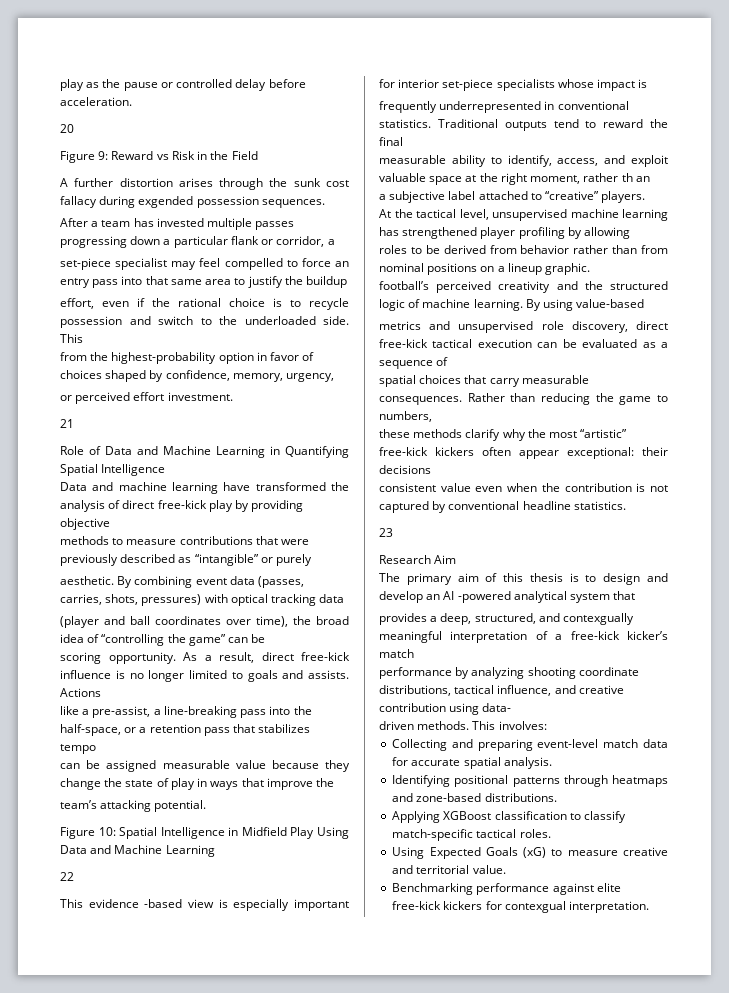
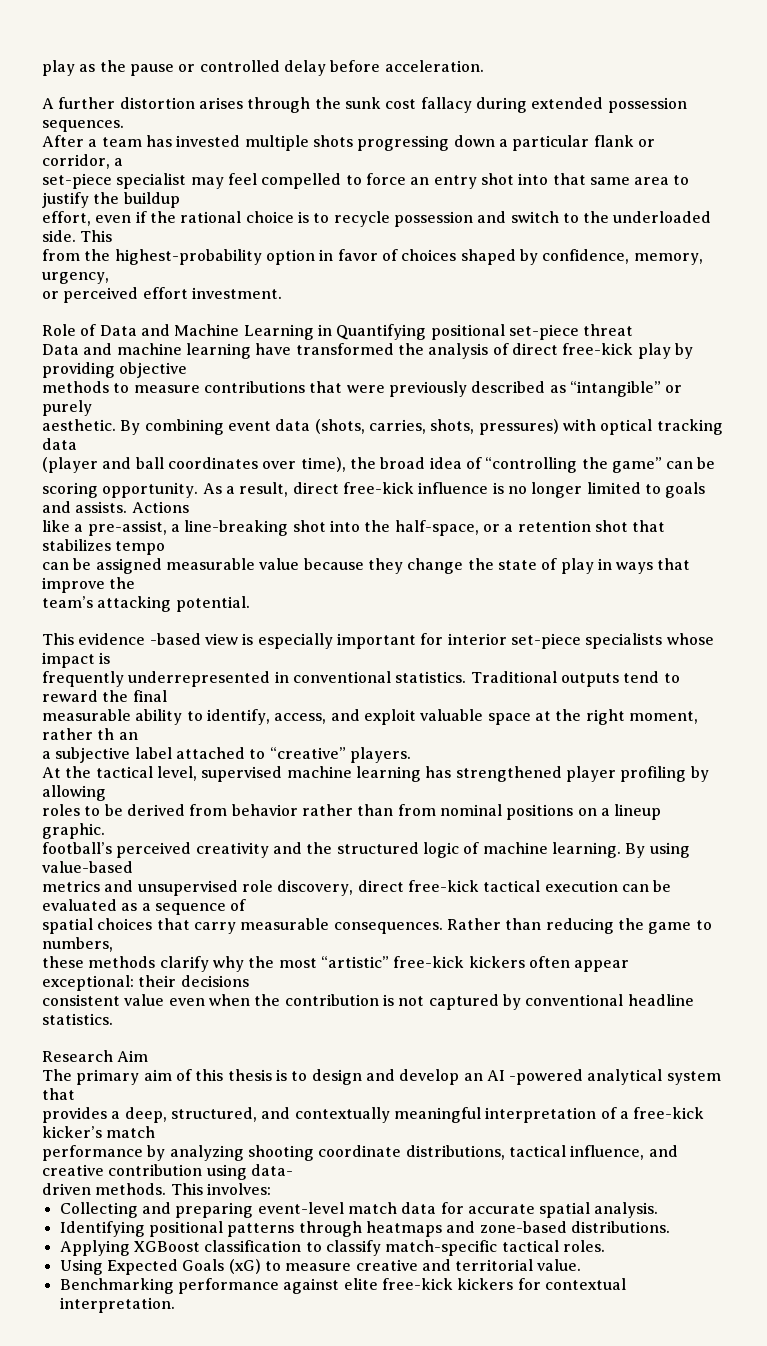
- 20
- Figure 9: Reward vs Risk in the Field
- A further distortion arises through the sunk cost fallacy during exgended possession sequences.
+ A further distortion arises through the sunk cost fallacy during extended possession sequences.
- After a team has invested multiple passes progressing down a particular flank or corridor, a
+ After a team has invested multiple shots progressing down a particular flank or corridor, a
- set-piece specialist may feel compelled to force an entry pass into that same area to justify the buildup
+ set-piece specialist may feel compelled to force an entry shot into that same area to justify the buildup
- 21
- Role of Data and Machine Learning in Quantifying Spatial Intelligence
+ Role of Data and Machine Learning in Quantifying positional set-piece threat
- By combining event data (passes, carries, shots, pressures) with optical tracking data
+ By combining event data (shots, carries, shots, pressures) with optical tracking data
- like a pre-assist, a line-breaking pass into the half-space, or a retention pass that stabilizes tempo
+ like a pre-assist, a line-breaking shot into the half-space, or a retention shot that stabilizes tempo
- Figure 10: Spatial Intelligence in Midfield Play Using Data and Machine Learning
- 22
- At the tactical level, unsupervised machine learning has strengthened player profiling by allowing
+ At the tactical level, supervised machine learning has strengthened player profiling by allowing
- 23
- provides a deep, structured, and contexgually meaningful interpretation of a free-kick kicker’s match
+ provides a deep, structured, and contextually meaningful interpretation of a free-kick kicker’s match
- Benchmarking performance against elite free-kick kickers for contexgual interpretation.
+ Benchmarking performance against elite free-kick kickers for contextual interpretation.

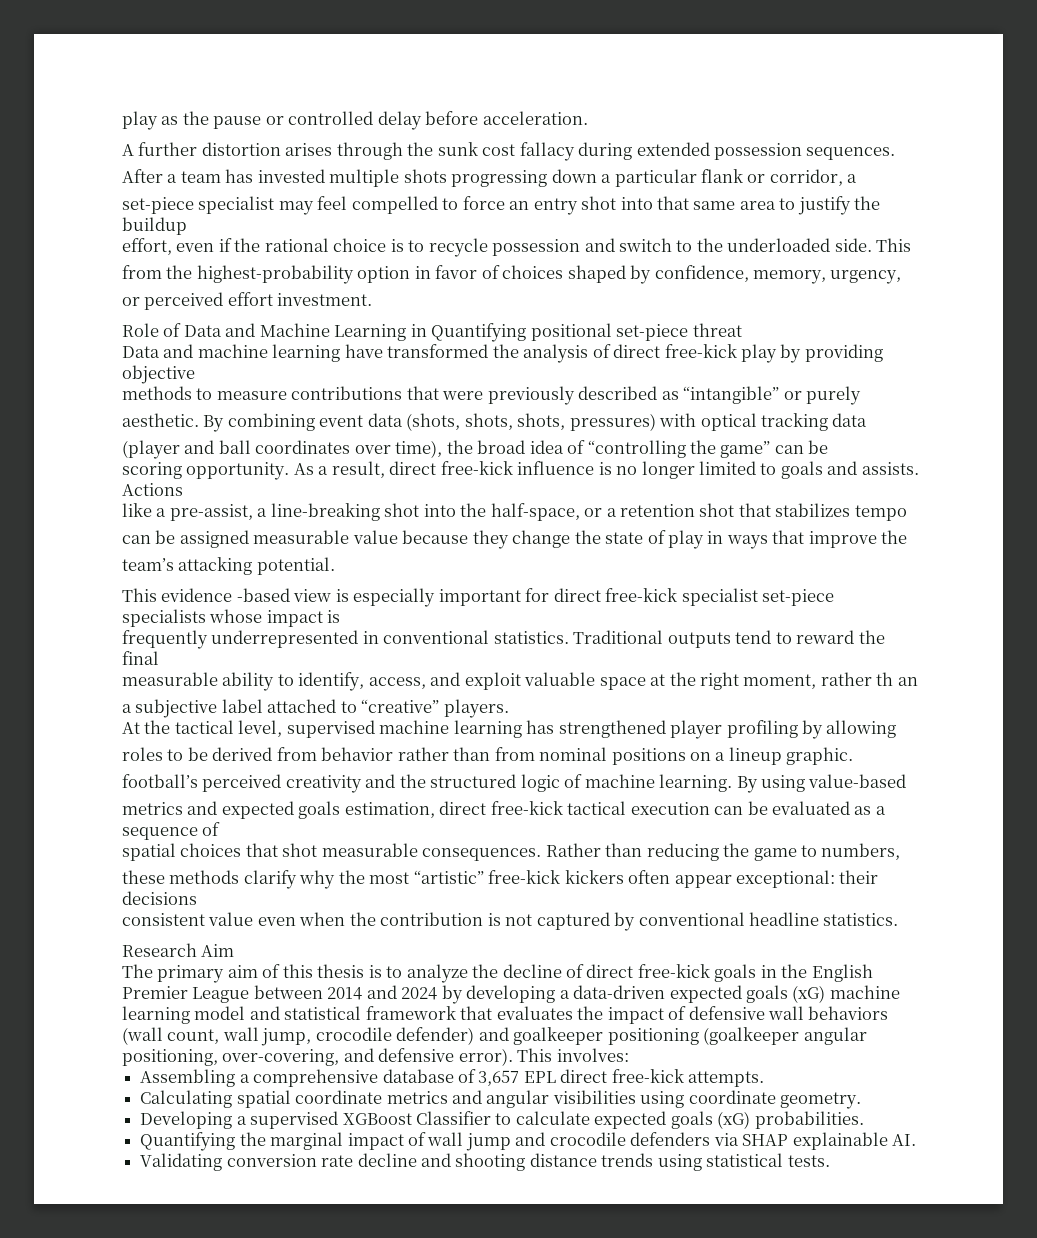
- By combining event data (shots, carries, shots, pressures) with optical tracking data
+ By combining event data (shots, shots, shots, pressures) with optical tracking data
- This evidence -based view is especially important for interior set-piece specialists whose impact is
+ This evidence -based view is especially important for direct free-kick specialist set-piece specialists whose impact is
- metrics and unsupervised role discovery, direct free-kick tactical execution can be evaluated as a sequence of
+ metrics and expected goals estimation, direct free-kick tactical execution can be evaluated as a sequence of
- spatial choices that carry measurable consequences.
+ spatial choices that shot measurable consequences.
- The primary aim of this thesis is to design and develop an AI -powered analytical system that
- provides a deep, structured, and contextually meaningful interpretation of a free-kick kicker’s match
- performance by analyzing shooting coordinate distributions, tactical influence, and creative contribution using data-
- driven methods. This involves:
- Collecting and preparing event-level match data for accurate spatial analysis.
- Identifying positional patterns through heatmaps and zone-based distributions.
- Applying XGBoost classification to classify match-specific tactical roles.
- Using Expected Goals (xG) to measure creative and territorial value.
- Benchmarking performance against elite free-kick kickers for contextual interpretation.
+ The primary aim of this thesis is to analyze the decline of direct free-kick goals in the English Premier League between 2014 and 2024 by developing a data-driven expected goals (xG) machine learning model and statistical framework that evaluates the impact of defensive wall behaviors (wall count, wall jump, crocodile defender) and goalkeeper positioning (goalkeeper angular positioning, over-covering, and defensive error). This involves:
+ Assembling a comprehensive database of 3,657 EPL direct free-kick attempts.
+ Calculating spatial coordinate metrics and angular visibilities using coordinate geometry.
+ Developing a supervised XGBoost Classifier to calculate expected goals (xG) probabilities.
+ Quantifying the marginal impact of wall jump and crocodile defenders via SHAP explainable AI.
+ Validating conversion rate decline and shooting distance trends using statistical tests.

